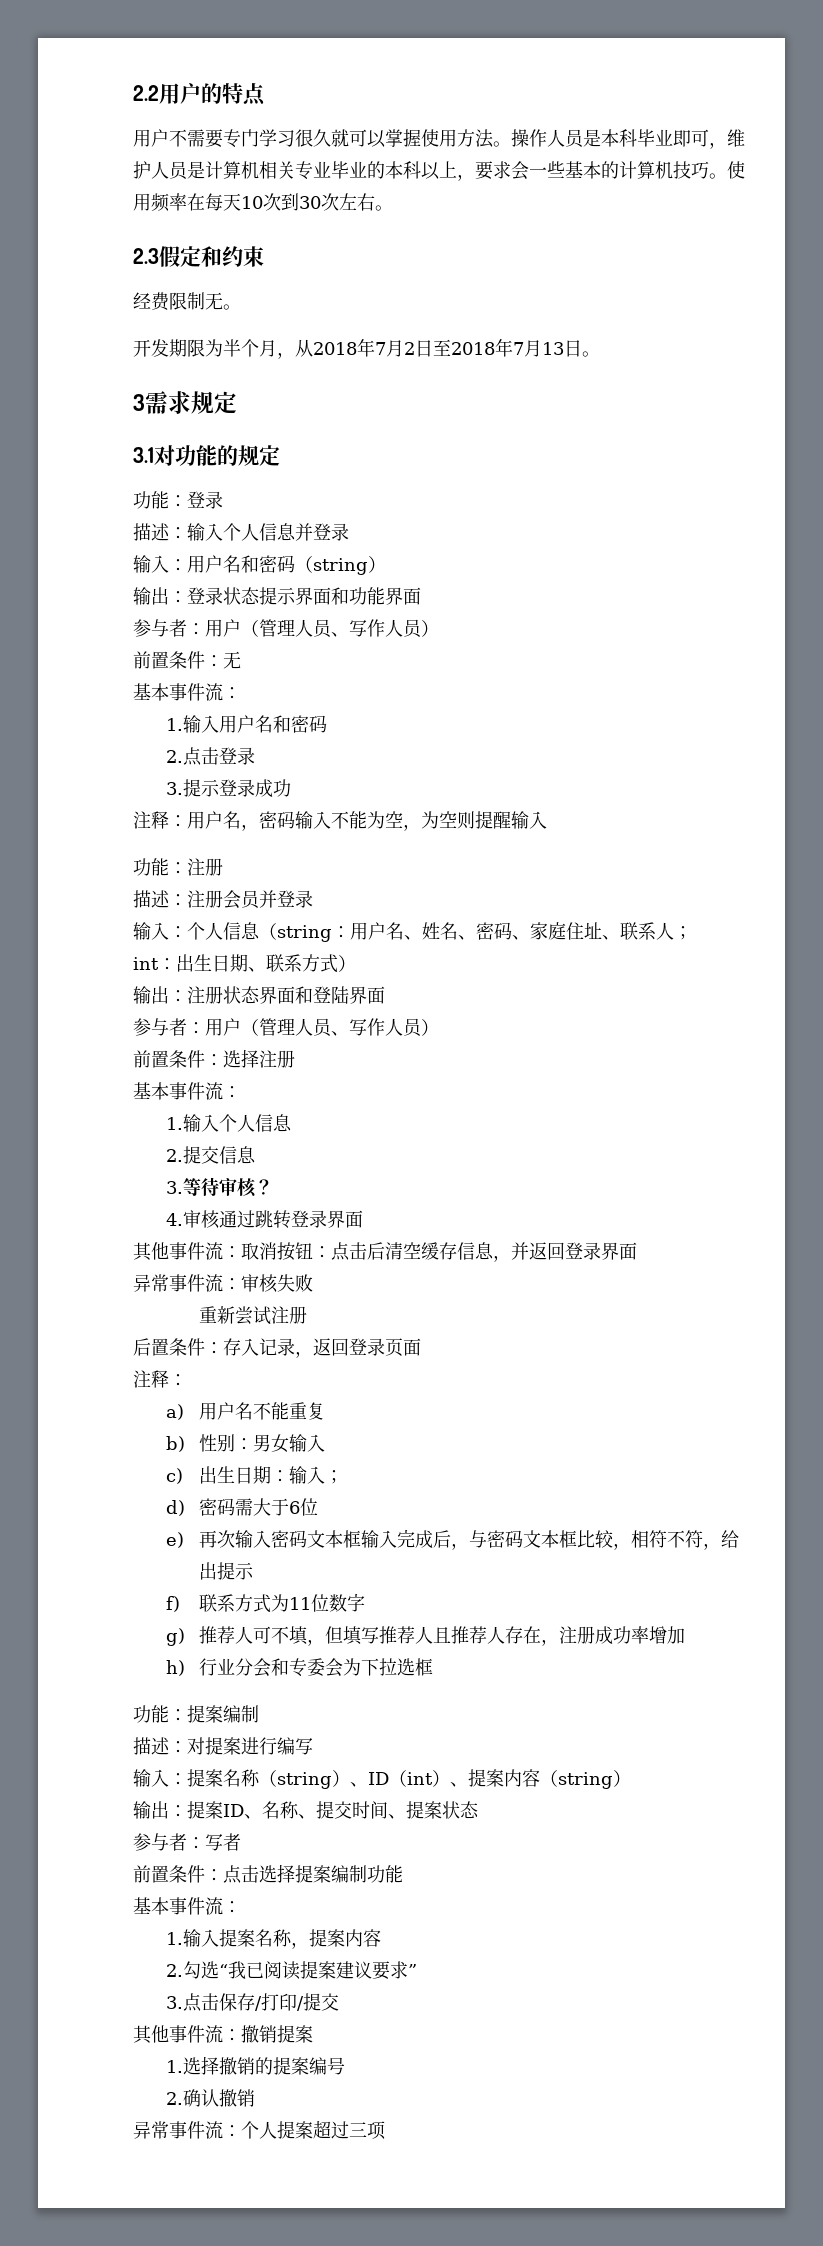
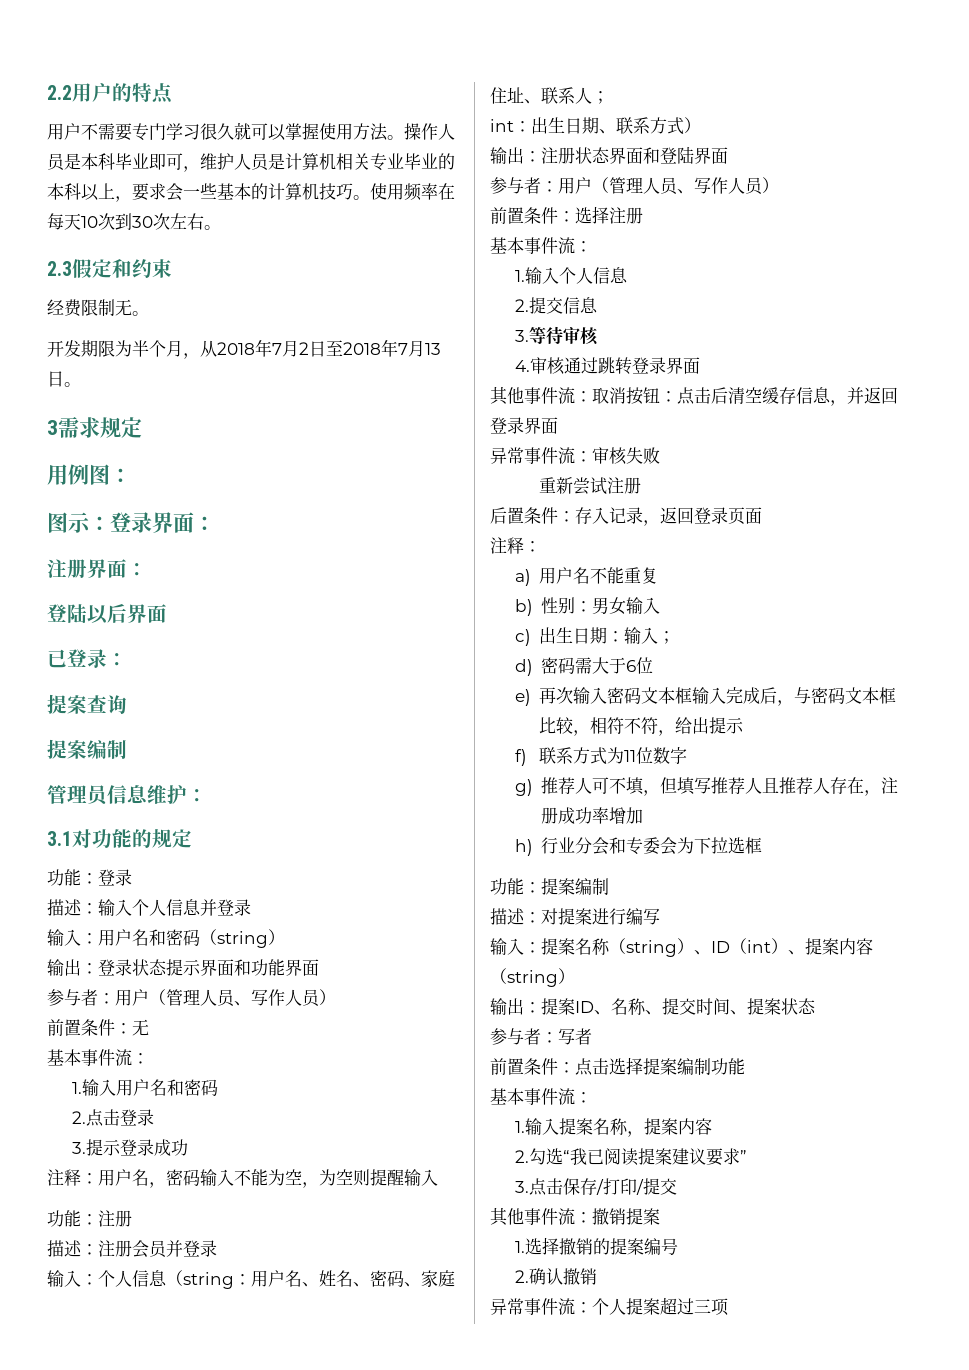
+ 用例图：
+ 图示：登录界面：
+ 注册界面：
+ 登陆以后界面
+ 已登录：
+ 提案查询
+ 提案编制
+ 管理员信息维护：
- 3.等待审核？
+ 3.等待审核

